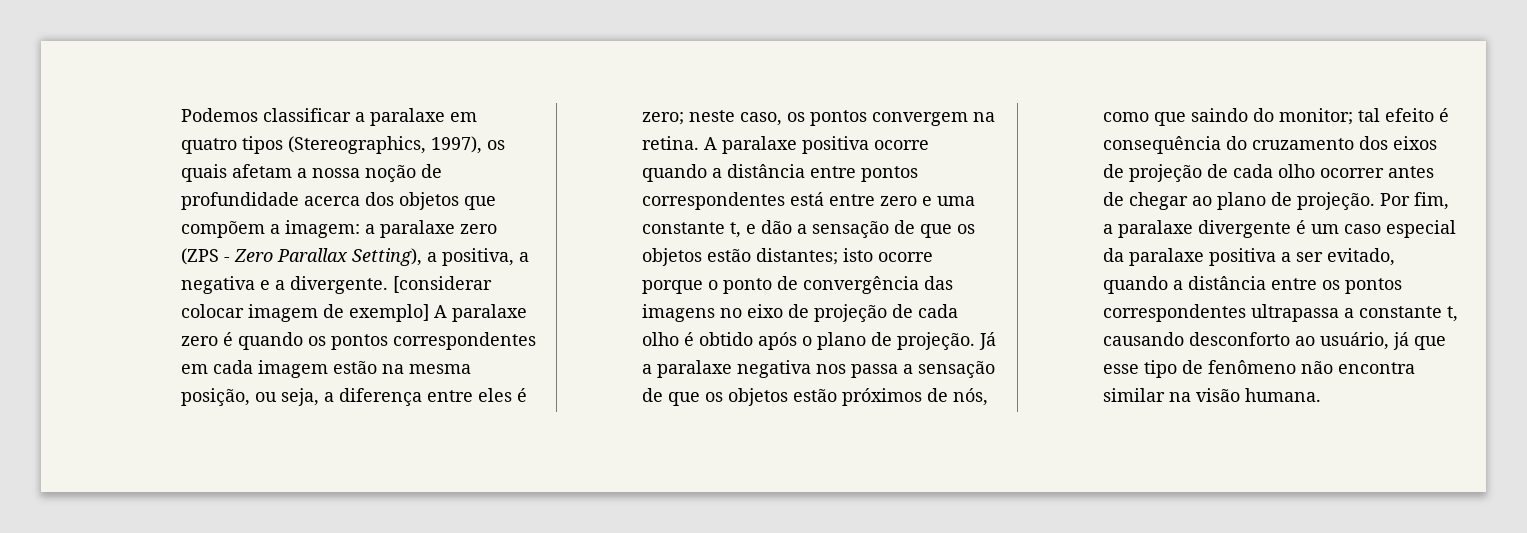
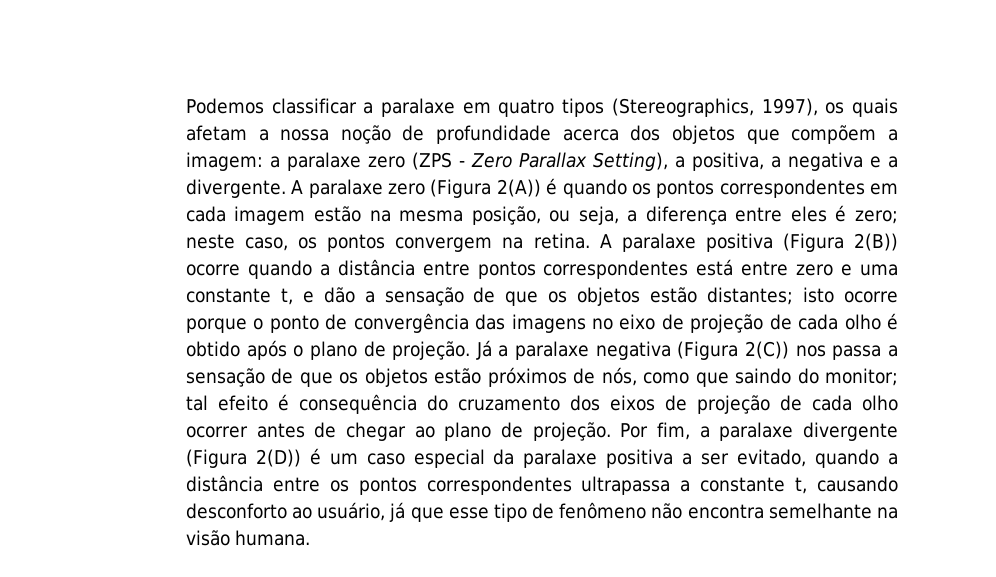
- [considerar colocar imagem de exemplo] A paralaxe zero é quando os pontos correspondentes em cada imagem estão na mesma posição, ou seja, a diferença entre eles é zero; neste caso, os pontos convergem na retina.
+ A paralaxe zero (Figura 2(A)) é quando os pontos correspondentes em cada imagem estão na mesma posição, ou seja, a diferença entre eles é zero; neste caso, os pontos convergem na retina.
- A paralaxe positiva ocorre quando a distância entre pontos correspondentes está entre zero e uma constante t, e dão a sensação de que os objetos estão distantes; isto ocorre porque o ponto de convergência das imagens no eixo de projeção de cada olho é obtido após o plano de projeção.
+ A paralaxe positiva (Figura 2(B)) ocorre quando a distância entre pontos correspondentes está entre zero e uma constante t, e dão a sensação de que os objetos estão distantes; isto ocorre porque o ponto de convergência das imagens no eixo de projeção de cada olho é obtido após o plano de projeção.
- Já a paralaxe negativa nos passa a sensação de que os objetos estão próximos de nós, como que saindo do monitor; tal efeito é consequência do cruzamento dos eixos de projeção de cada olho ocorrer antes de chegar ao plano de projeção.
+ Já a paralaxe negativa (Figura 2(C)) nos passa a sensação de que os objetos estão próximos de nós, como que saindo do monitor; tal efeito é consequência do cruzamento dos eixos de projeção de cada olho ocorrer antes de chegar ao plano de projeção.
- Por fim, a paralaxe divergente é um caso especial da paralaxe positiva a ser evitado, quando a distância entre os pontos correspondentes ultrapassa a constante t, causando desconforto ao usuário, já que esse tipo de fenômeno não encontra similar na visão humana.
+ Por fim, a paralaxe divergente (Figura 2(D)) é um caso especial da paralaxe positiva a ser evitado, quando a distância entre os pontos correspondentes ultrapassa a constante t, causando desconforto ao usuário, já que esse tipo de fenômeno não encontra semelhante na visão humana.

